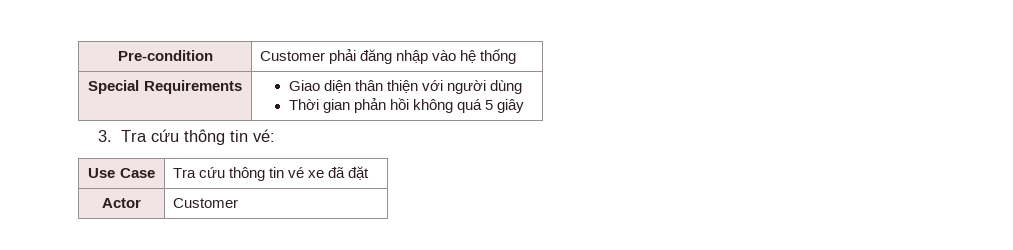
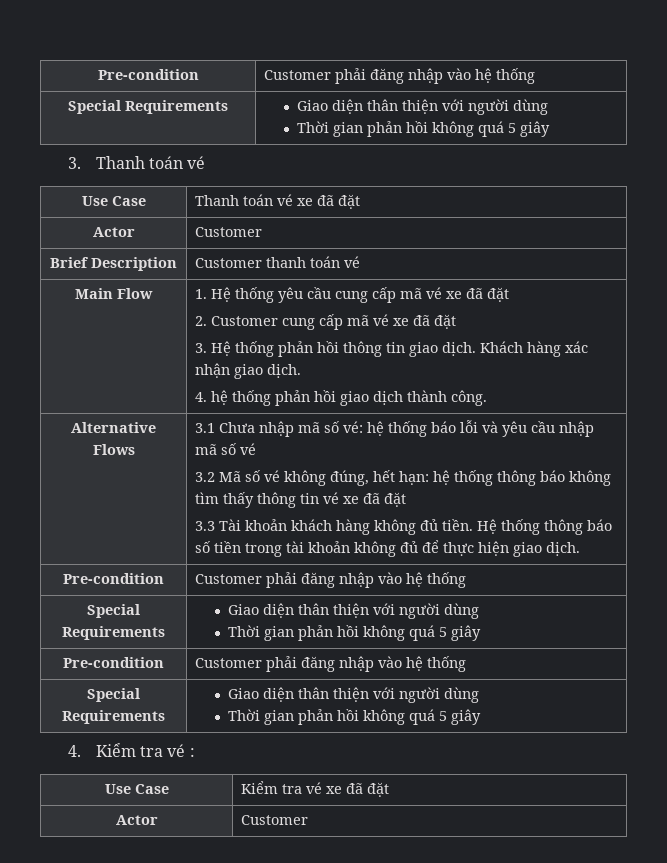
- 3. Tra cứu thông tin vé:
- Use Case | Tra cứu thông tin vé xe đã đặt
+ 3. Thanh toán vé
+ Use Case | Thanh toán vé xe đã đặt
+ Actor | Customer
+ Brief Description | Customer thanh toán vé
+ Main Flow | 1. Hệ thống yêu cầu cung cấp mã vé xe đã đặt
+ 2. Customer cung cấp mã vé xe đã đặt
+ 3. Hệ thống phản hồi thông tin giao dịch. Khách hàng xác nhận giao dịch.
+ 4. hệ thống phản hồi giao dịch thành công.
+ Alternative Flows | 3.1 Chưa nhập mã số vé: hệ thống báo lỗi và yêu cầu nhập mã số vé
+ 3.2 Mã số vé không đúng, hết hạn: hệ thống thông báo không tìm thấy thông tin vé xe đã đặt
+ 3.3 Tài khoản khách hàng không đủ tiền. Hệ thống thông báo số tiền trong tài khoản không đủ để thực hiện giao dịch.
+ Pre-condition | Customer phải đăng nhập vào hệ thống
+ Special Requirements | Giao diện thân thiện với người dùng
+ Thời gian phản hồi không quá 5 giây
+ Pre-condition | Customer phải đăng nhập vào hệ thống
+ Special Requirements | Giao diện thân thiện với người dùng
+ Thời gian phản hồi không quá 5 giây
+ 4. Kiểm tra vé :
+ Use Case | Kiểm tra vé xe đã đặt

